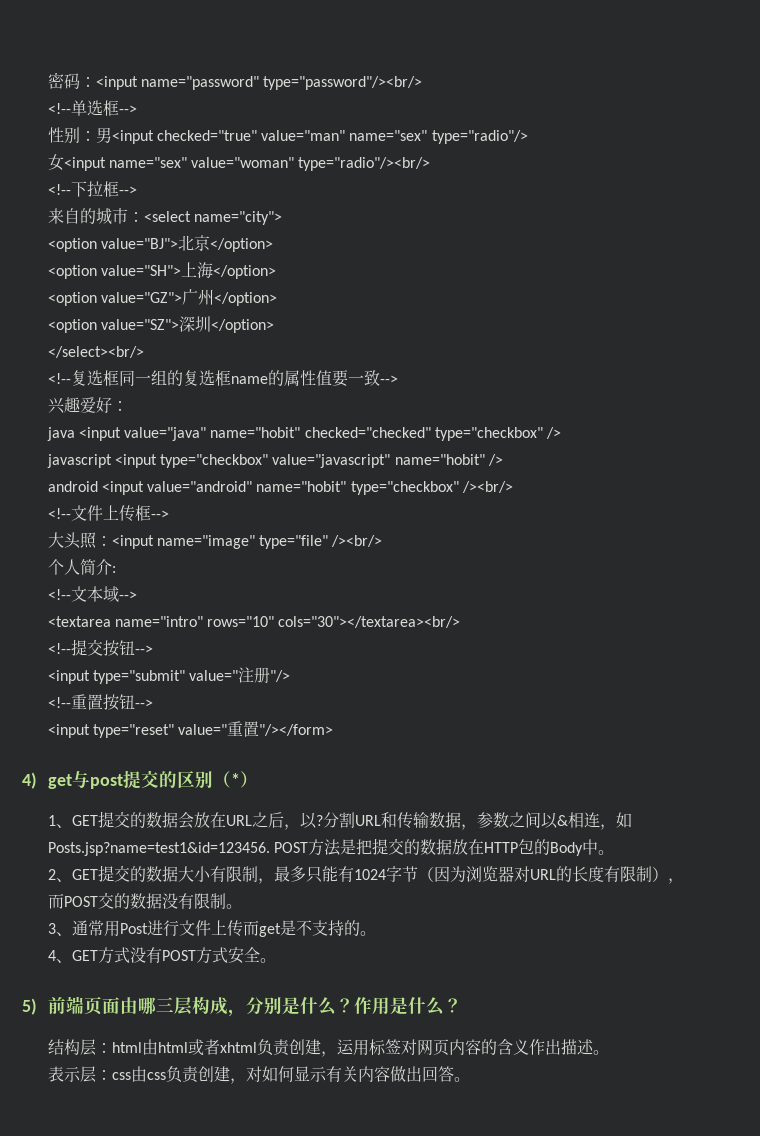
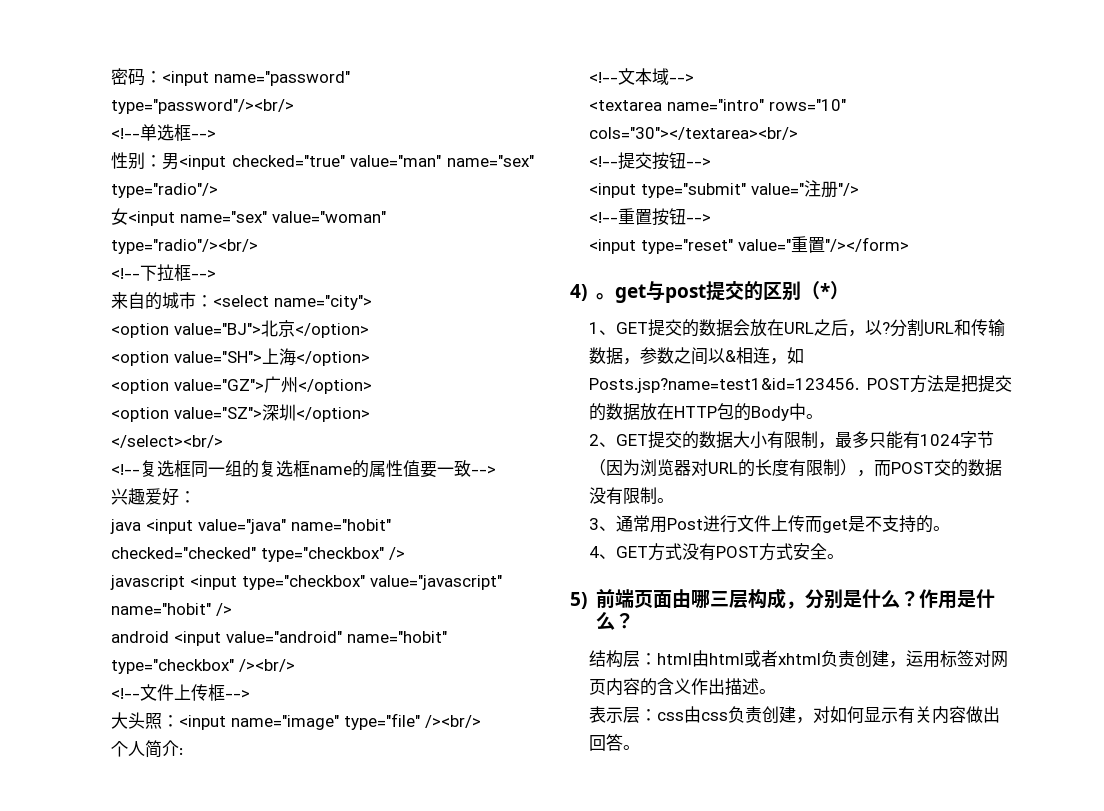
- 4) get与post提交的区别（*）
+ 4)。get与post提交的区别（*）

